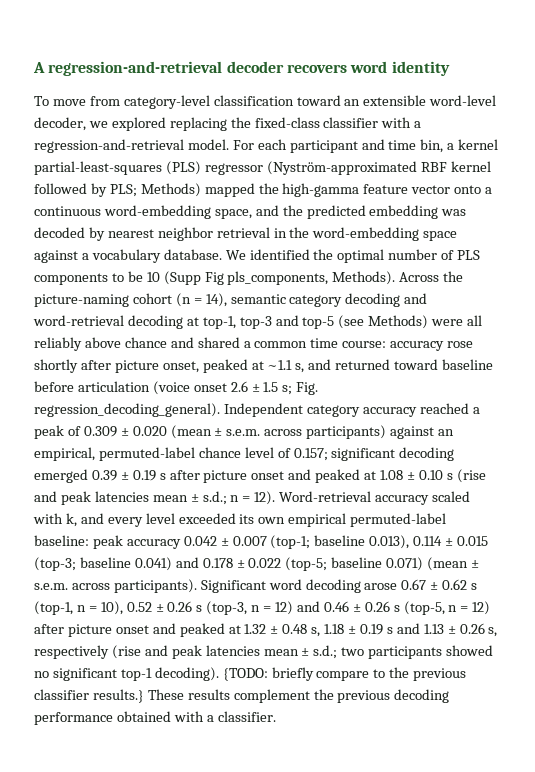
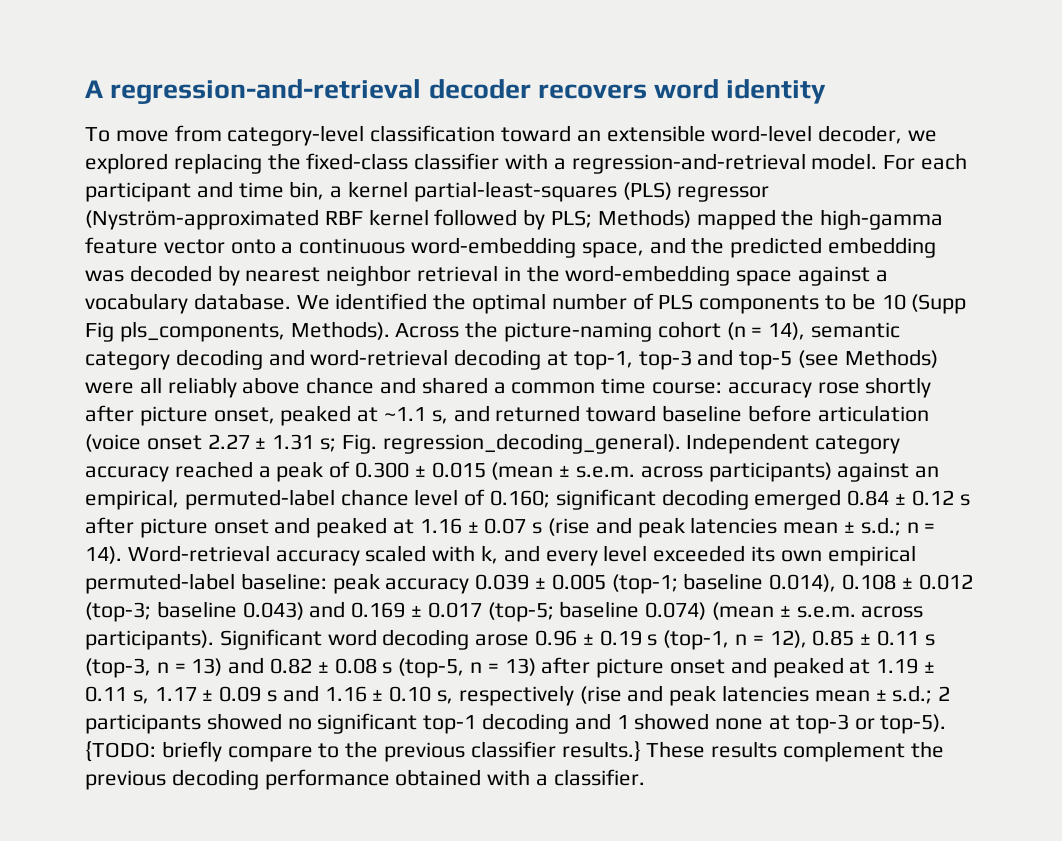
- Across the picture-naming cohort (n = 14), semantic category decoding and word-retrieval decoding at top-1, top-3 and top-5 (see Methods) were all reliably above chance and shared a common time course: accuracy rose shortly after picture onset, peaked at ~1.1 s, and returned toward baseline before articulation (voice onset 2.6 ± 1.5 s; Fig. regression_decoding_general).
+ Across the picture-naming cohort (n = 14), semantic category decoding and word-retrieval decoding at top-1, top-3 and top-5 (see Methods) were all reliably above chance and shared a common time course: accuracy rose shortly after picture onset, peaked at ~1.1 s, and returned toward baseline before articulation (voice onset 2.27 ± 1.31 s; Fig. regression_decoding_general).
- Independent category accuracy reached a peak of 0.309 ± 0.020 (mean ± s.e.m. across participants) against an empirical, permuted-label chance level of 0.157; significant decoding emerged 0.39 ± 0.19 s after picture onset and peaked at 1.08 ± 0.10 s (rise and peak latencies mean ± s.d.; n = 12).
+ Independent category accuracy reached a peak of 0.300 ± 0.015 (mean ± s.e.m. across participants) against an empirical, permuted-label chance level of 0.160; significant decoding emerged 0.84 ± 0.12 s after picture onset and peaked at 1.16 ± 0.07 s (rise and peak latencies mean ± s.d.; n = 14).
- Word-retrieval accuracy scaled with k, and every level exceeded its own empirical permuted-label baseline: peak accuracy 0.042 ± 0.007 (top-1; baseline 0.013), 0.114 ± 0.015 (top-3; baseline 0.041) and 0.178 ± 0.022 (top-5; baseline 0.071) (mean ± s.e.m. across participants).
+ Word-retrieval accuracy scaled with k, and every level exceeded its own empirical permuted-label baseline: peak accuracy 0.039 ± 0.005 (top-1; baseline 0.014), 0.108 ± 0.012 (top-3; baseline 0.043) and 0.169 ± 0.017 (top-5; baseline 0.074) (mean ± s.e.m. across participants).
- Significant word decoding arose 0.67 ± 0.62 s (top-1, n = 10), 0.52 ± 0.26 s (top-3, n = 12) and 0.46 ± 0.26 s (top-5, n = 12) after picture onset and peaked at 1.32 ± 0.48 s, 1.18 ± 0.19 s and 1.13 ± 0.26 s, respectively (rise and peak latencies mean ± s.d.; two participants showed no significant top-1 decoding).
+ Significant word decoding arose 0.96 ± 0.19 s (top-1, n = 12), 0.85 ± 0.11 s (top-3, n = 13) and 0.82 ± 0.08 s (top-5, n = 13) after picture onset and peaked at 1.19 ± 0.11 s, 1.17 ± 0.09 s and 1.16 ± 0.10 s, respectively (rise and peak latencies mean ± s.d.; 2 participants showed no significant top-1 decoding and 1 showed none at top-3 or top-5).

